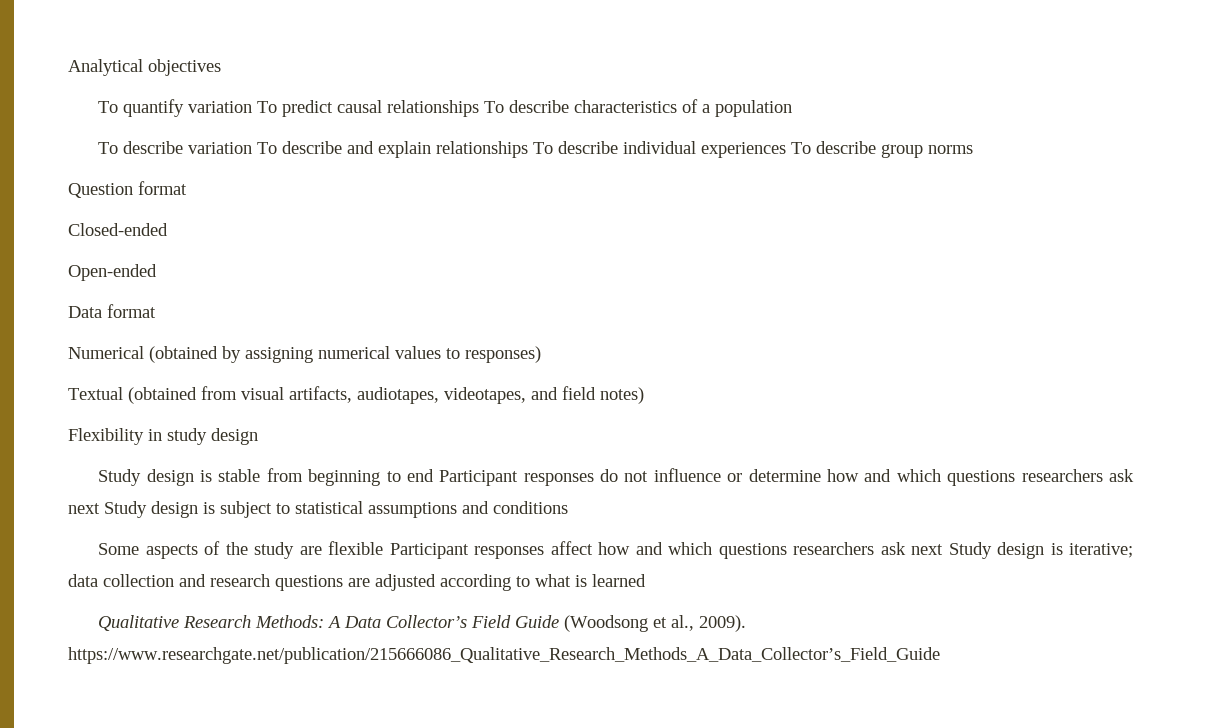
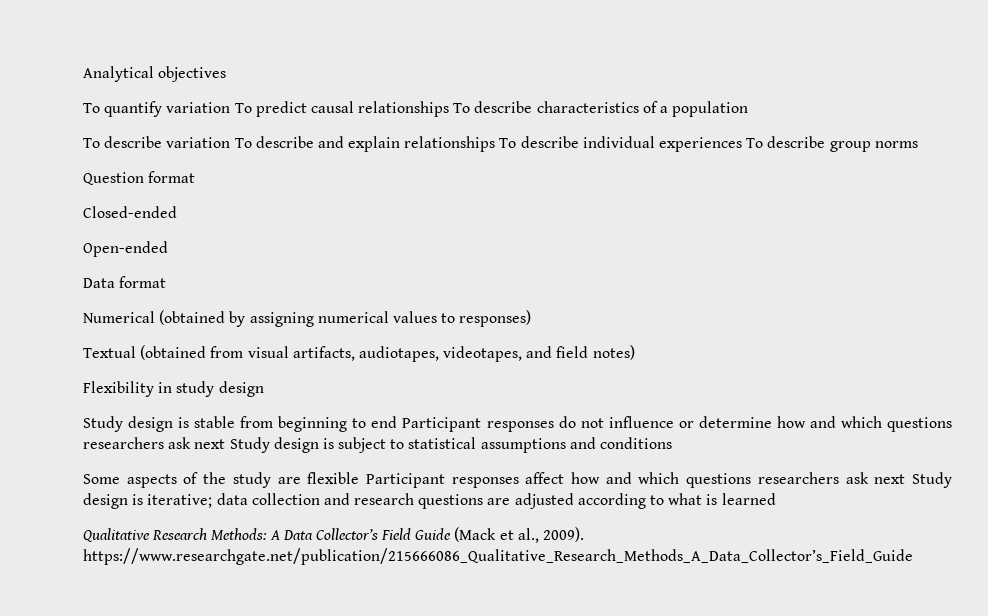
- Qualitative Research Methods: A Data Collector’s Field Guide (Woodsong et al., 2009). https://www.researchgate.net/publication/215666086_Qualitative_Research_Methods_A_Data_Collector’s_Field_Guide
+ Qualitative Research Methods: A Data Collector’s Field Guide (Mack et al., 2009). https://www.researchgate.net/publication/215666086_Qualitative_Research_Methods_A_Data_Collector’s_Field_Guide

